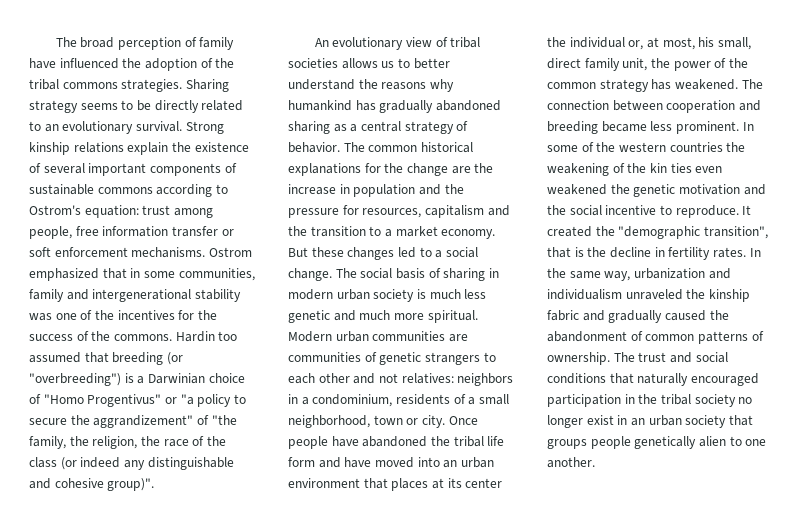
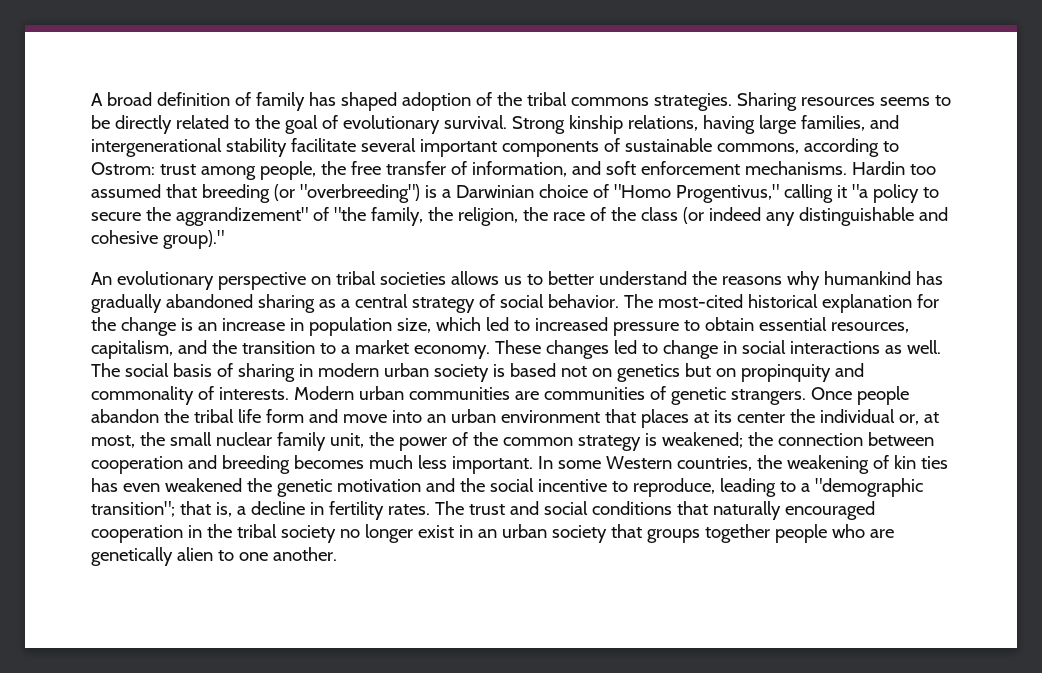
- The broad perception of family have influenced the adoption of the tribal commons strategies.
+ A broad definition of family has shaped adoption of the tribal commons strategies.
- Sharing strategy seems to be directly related to an evolutionary survival.
+ Sharing resources seems to be directly related to the goal of evolutionary survival.
- Strong kinship relations explain the existence of several important components of sustainable commons according to Ostrom's equation: trust among people, free information transfer or soft enforcement mechanisms. Ostrom emphasized that in some communities, family and intergenerational stability was one of the incentives for the success of the commons.
+ Strong kinship relations, having large families, and intergenerational stability facilitate several important components of sustainable commons, according to Ostrom: trust among people, the free transfer of information, and soft enforcement mechanisms.
- Hardin too assumed that breeding (or "overbreeding") is a Darwinian choice of "Homo Progentivus" or "a policy to secure the aggrandizement" of "the family, the religion, the race of the class (or indeed any distinguishable and cohesive group)".
+ Hardin too assumed that breeding (or "overbreeding") is a Darwinian choice of "Homo Progentivus," calling it "a policy to secure the aggrandizement" of "the family, the religion, the race of the class (or indeed any distinguishable and cohesive group)."
- An evolutionary view of tribal societies allows us to better understand the reasons why humankind has gradually abandoned sharing as a central strategy of behavior.
+ An evolutionary perspective on tribal societies allows us to better understand the reasons why humankind has gradually abandoned sharing as a central strategy of social behavior.
- The common historical explanations for the change are the increase in population and the pressure for resources, capitalism and the transition to a market economy.
+ The most-cited historical explanation for the change is an increase in population size, which led to increased pressure to obtain essential resources, capitalism, and the transition to a market economy.
- But these changes led to a social change.
+ These changes led to change in social interactions as well.
- The social basis of sharing in modern urban society is much less genetic and much more spiritual.
+ The social basis of sharing in modern urban society is based not on genetics but on propinquity and commonality of interests.
- Modern urban communities are communities of genetic strangers to each other and not relatives: neighbors in a condominium, residents of a small neighborhood, town or city. Once people have abandoned the tribal life form and have moved into an urban environment that places at its center the individual or, at most, his small, direct family unit, the power of the common strategy has weakened. The connection between cooperation and breeding became less prominent. In some of the western countries the weakening of the kin ties even weakened the genetic motivation and the social incentive to reproduce. It created the "demographic transition", that is the decline in fertility rates. In the same way, urbanization and individualism unraveled the kinship fabric and gradually caused the abandonment of common patterns of ownership.
+ Modern urban communities are communities of genetic strangers. Once people abandon the tribal life form and move into an urban environment that places at its center the individual or, at most, the small nuclear family unit, the power of the common strategy is weakened; the connection between cooperation and breeding becomes much less important. In some Western countries, the weakening of kin ties has even weakened the genetic motivation and the social incentive to reproduce, leading to a "demographic transition"; that is, a decline in fertility rates.
- The trust and social conditions that naturally encouraged participation in the tribal society no longer exist in an urban society that groups people genetically alien to one another.
+ The trust and social conditions that naturally encouraged cooperation in the tribal society no longer exist in an urban society that groups together people who are genetically alien to one another.

